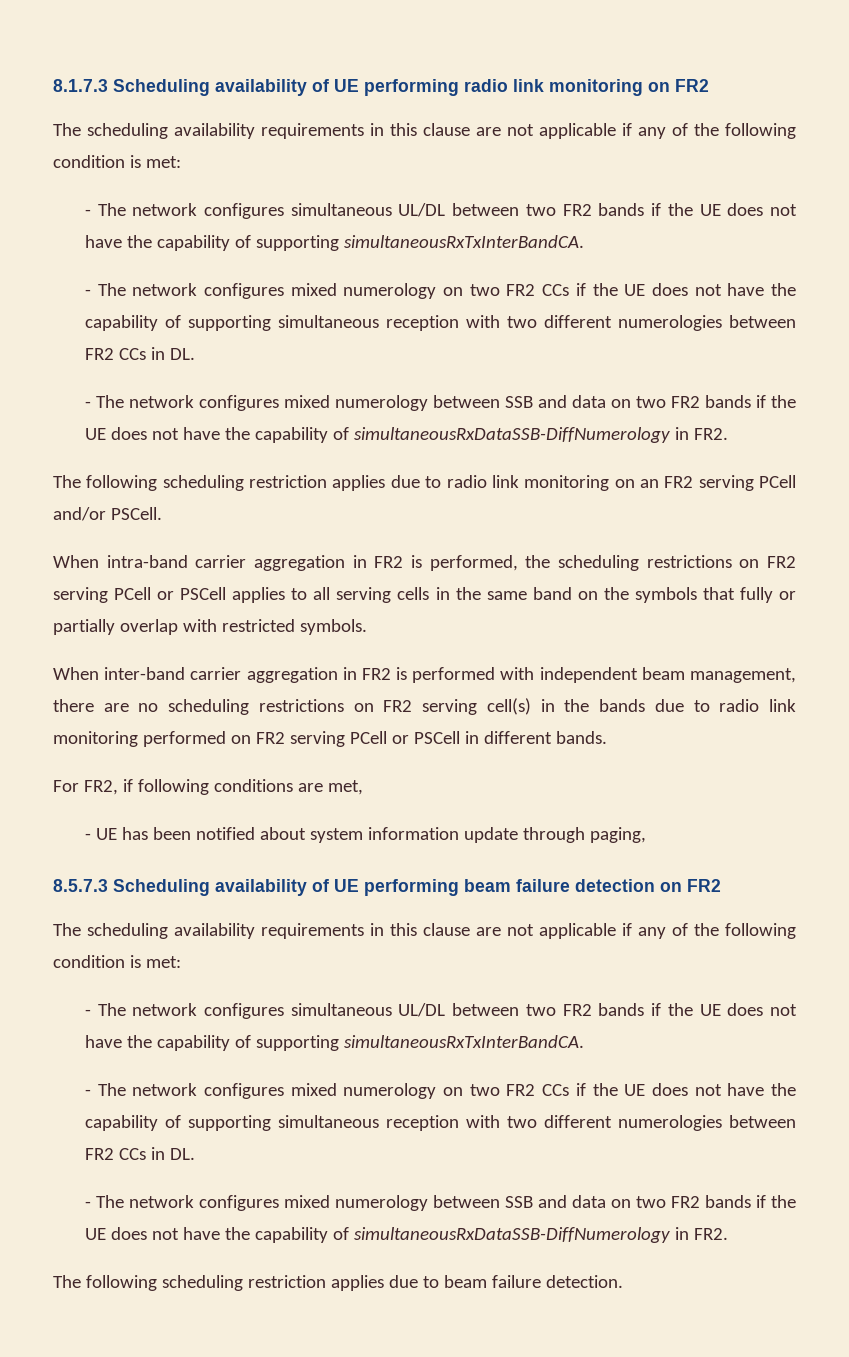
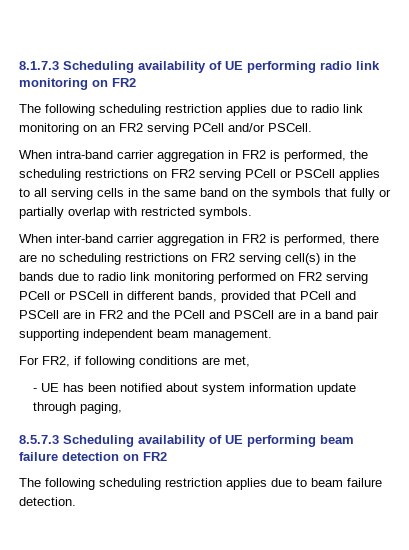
  8.1.7.3 Scheduling availability of UE performing radio link monitoring on FR2
- The scheduling availability requirements in this clause are not applicable if any of the following condition is met:
- - The network configures simultaneous UL/DL between two FR2 bands if the UE does not have the capability of supporting simultaneousRxTxInterBandCA.
- - The network configures mixed numerology on two FR2 CCs if the UE does not have the capability of supporting simultaneous reception with two different numerologies between FR2 CCs in DL.
- - The network configures mixed numerology between SSB and data on two FR2 bands if the UE does not have the capability of simultaneousRxDataSSB-DiffNumerology in FR2.
- When inter-band carrier aggregation in FR2 is performed with independent beam management, there are no scheduling restrictions on FR2 serving cell(s) in the bands due to radio link monitoring performed on FR2 serving PCell or PSCell in different bands.
+ When inter-band carrier aggregation in FR2 is performed, there are no scheduling restrictions on FR2 serving cell(s) in the bands due to radio link monitoring performed on FR2 serving PCell or PSCell in different bands, provided that PCell and PSCell are in FR2 and the PCell and PSCell are in a band pair supporting independent beam management.
  8.5.7.3 Scheduling availability of UE performing beam failure detection on FR2
- The scheduling availability requirements in this clause are not applicable if any of the following condition is met:
- - The network configures simultaneous UL/DL between two FR2 bands if the UE does not have the capability of supporting simultaneousRxTxInterBandCA.
- - The network configures mixed numerology on two FR2 CCs if the UE does not have the capability of supporting simultaneous reception with two different numerologies between FR2 CCs in DL.
- - The network configures mixed numerology between SSB and data on two FR2 bands if the UE does not have the capability of simultaneousRxDataSSB-DiffNumerology in FR2.

